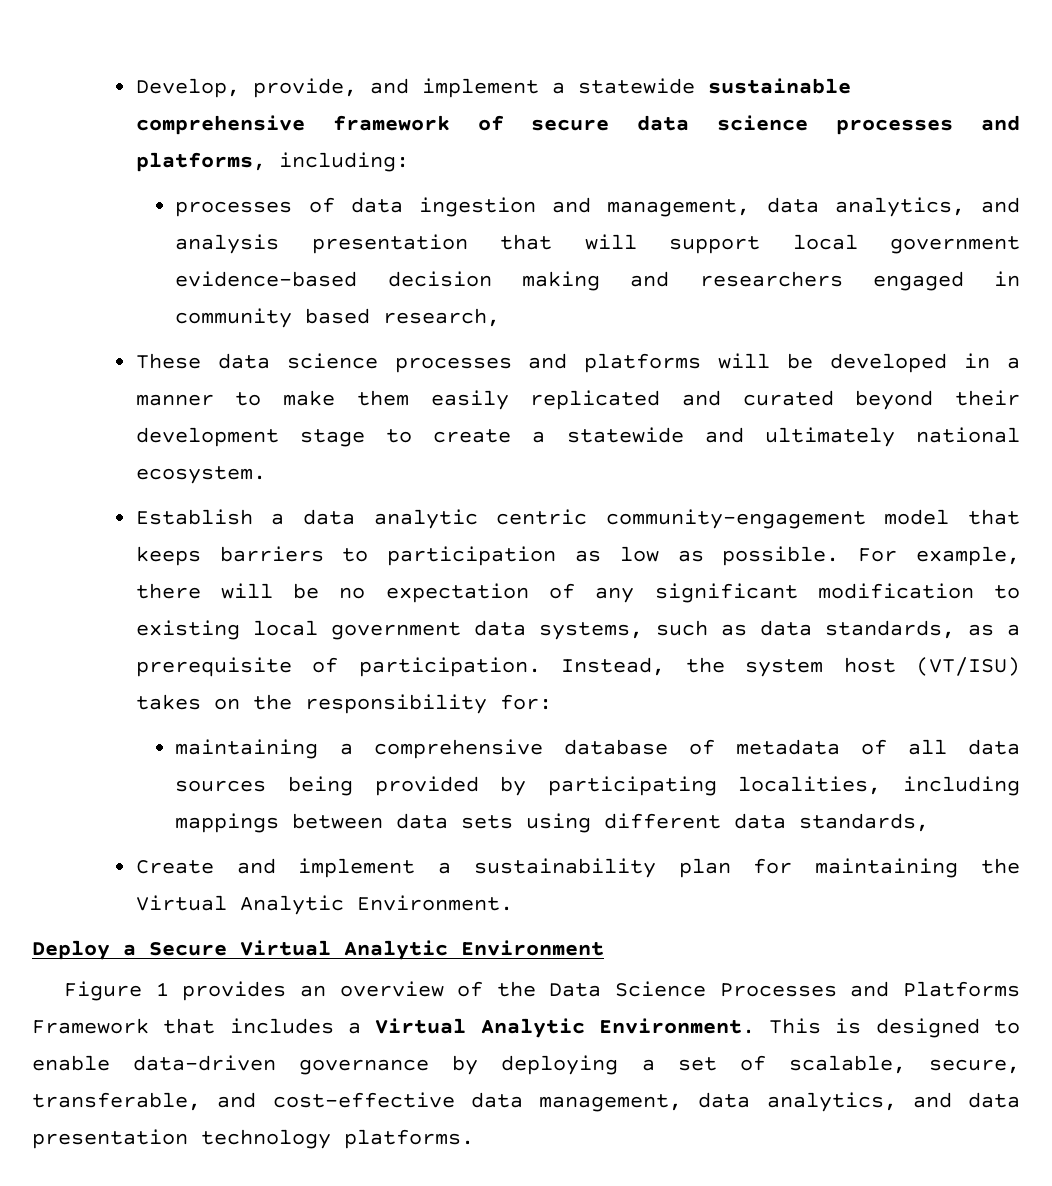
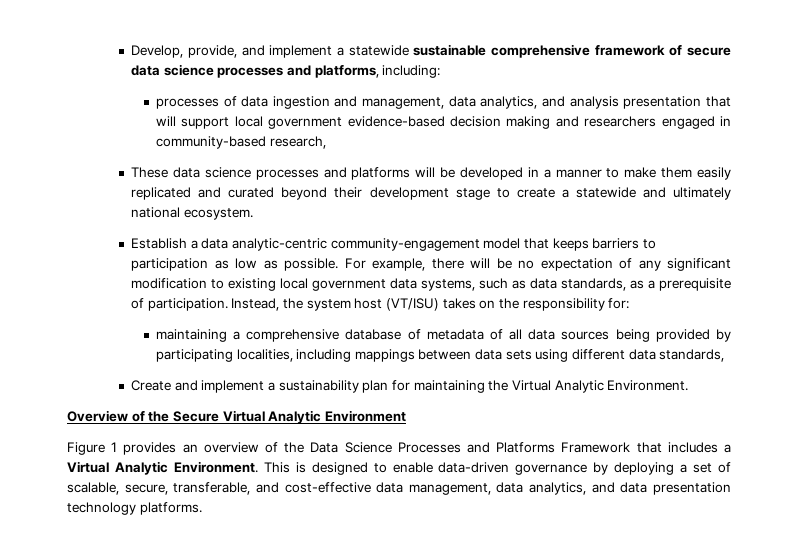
- processes of data ingestion and management, data analytics, and analysis presentation that will support local government evidence-based decision making and researchers engaged in community based research,
+ processes of data ingestion and management, data analytics, and analysis presentation that will support local government evidence-based decision making and researchers engaged in community-based research,
- Establish a data analytic centric community-engagement model that keeps barriers to participation as low as possible.
+ Establish a data analytic-centric community-engagement model that keeps barriers to participation as low as possible.
- Deploy a Secure Virtual Analytic Environment
+ Overview of the Secure Virtual Analytic Environment

